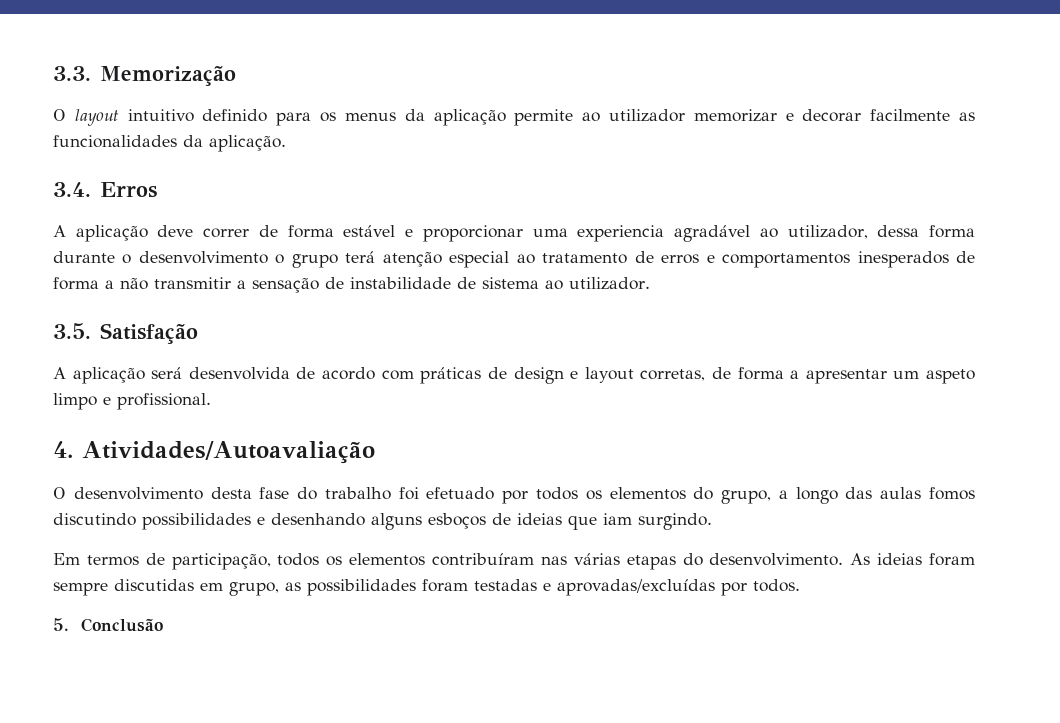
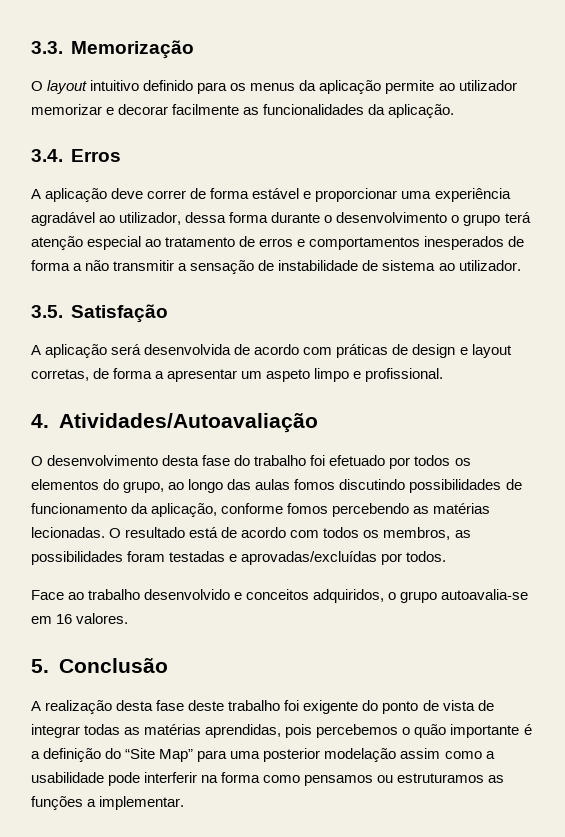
- A aplicação deve correr de forma estável e proporcionar uma experiencia agradável ao utilizador, dessa forma durante o desenvolvimento o grupo terá atenção especial ao tratamento de erros e comportamentos inesperados de forma a não transmitir a sensação de instabilidade de sistema ao utilizador.
+ A aplicação deve correr de forma estável e proporcionar uma experiência agradável ao utilizador, dessa forma durante o desenvolvimento o grupo terá atenção especial ao tratamento de erros e comportamentos inesperados de forma a não transmitir a sensação de instabilidade de sistema ao utilizador.
- O desenvolvimento desta fase do trabalho foi efetuado por todos os elementos do grupo, a longo das aulas fomos discutindo possibilidades e desenhando alguns esboços de ideias que iam surgindo.
- Em termos de participação, todos os elementos contribuíram nas várias etapas do desenvolvimento. As ideias foram sempre discutidas em grupo, as possibilidades foram testadas e aprovadas/excluídas por todos.
+ O desenvolvimento desta fase do trabalho foi efetuado por todos os elementos do grupo, ao longo das aulas fomos discutindo possibilidades de funcionamento da aplicação, conforme fomos percebendo as matérias lecionadas. O resultado está de acordo com todos os membros, as possibilidades foram testadas e aprovadas/excluídas por todos.
+ Face ao trabalho desenvolvido e conceitos adquiridos, o grupo autoavalia-se em 16 valores.
  5. Conclusão
+ A realização desta fase deste trabalho foi exigente do ponto de vista de integrar todas as matérias aprendidas, pois percebemos o quão importante é a definição do “Site Map” para uma posterior modelação assim como a usabilidade pode interferir na forma como pensamos ou estruturamos as funções a implementar.

